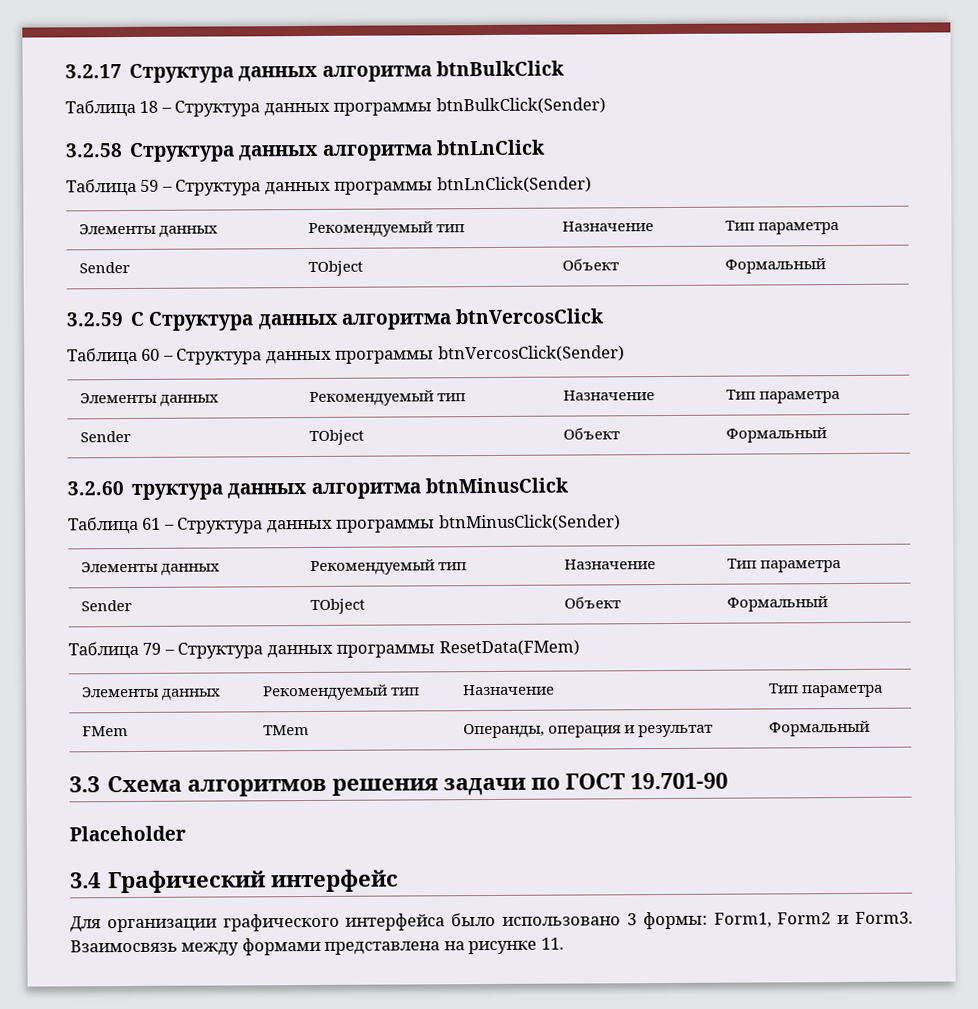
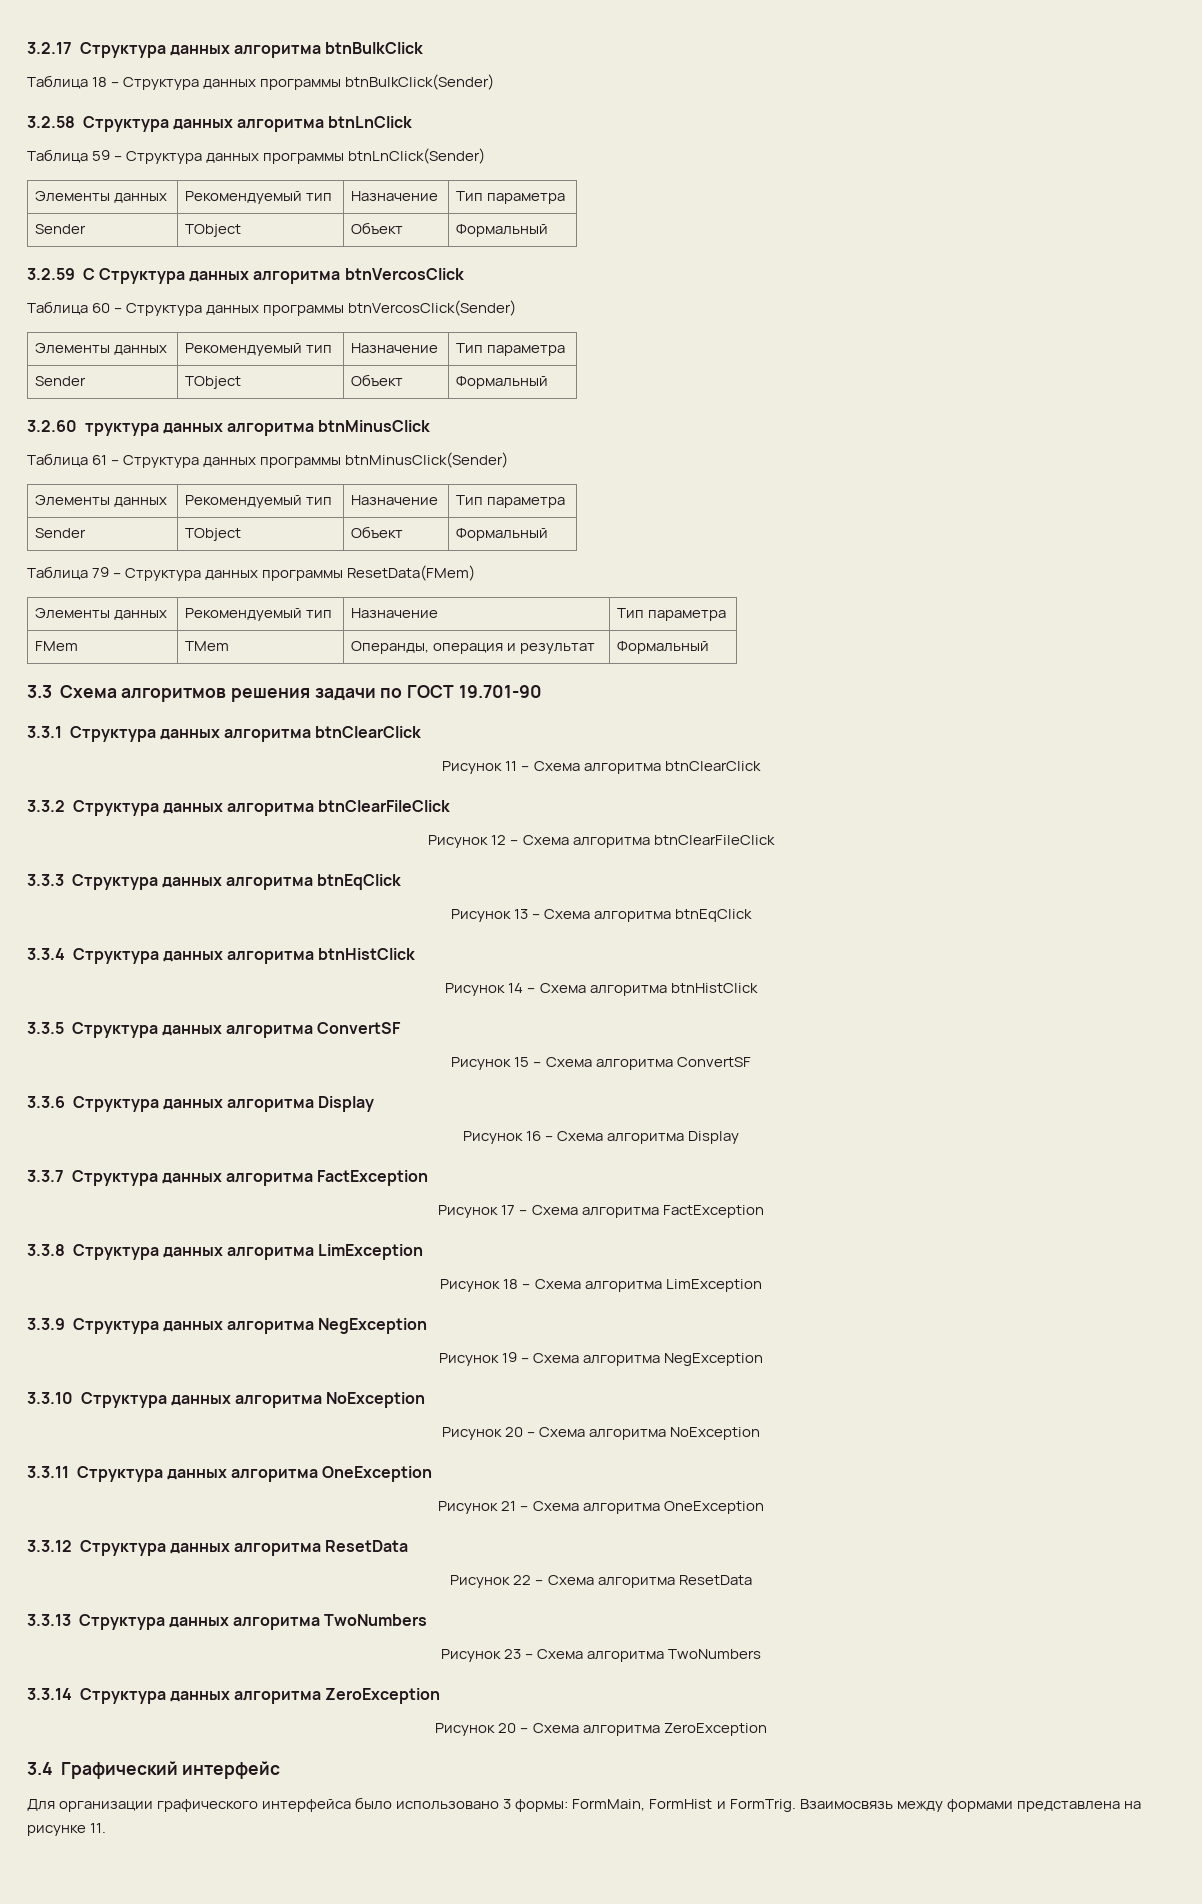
- Placeholder
+ 3.3.1 Структура данных алгоритма btnClearClick
+ Рисунок 11 – Схема алгоритма btnClearClick
+ 3.3.2 Структура данных алгоритма btnClearFileClick
+ Рисунок 12 – Схема алгоритма btnClearFileClick
+ 3.3.3 Структура данных алгоритма btnEqClick
+ Рисунок 13 – Схема алгоритма btnEqClick
+ 3.3.4 Структура данных алгоритма btnHistClick
+ Рисунок 14 – Схема алгоритма btnHistClick
+ 3.3.5 Структура данных алгоритма ConvertSF
+ Рисунок 15 – Схема алгоритма ConvertSF
+ 3.3.6 Структура данных алгоритма Display
+ Рисунок 16 – Схема алгоритма Display
+ 3.3.7 Структура данных алгоритма FactException
+ Рисунок 17 – Схема алгоритма FactException
+ 3.3.8 Структура данных алгоритма LimException
+ Рисунок 18 – Схема алгоритма LimException
+ 3.3.9 Структура данных алгоритма NegException
+ Рисунок 19 – Схема алгоритма NegException
+ 3.3.10 Структура данных алгоритма NoException
+ Рисунок 20 – Схема алгоритма NoException
+ 3.3.11 Структура данных алгоритма OneException
+ Рисунок 21 – Схема алгоритма OneException
+ 3.3.12 Структура данных алгоритма ResetData
+ Рисунок 22 – Схема алгоритма ResetData
+ 3.3.13 Структура данных алгоритма TwoNumbers
+ Рисунок 23 – Схема алгоритма TwoNumbers
+ 3.3.14 Структура данных алгоритма ZeroException
+ Рисунок 20 – Схема алгоритма ZeroException
- Для организации графического интерфейса было использовано 3 формы: Form1, Form2 и Form3.
+ Для организации графического интерфейса было использовано 3 формы: FormMain, FormHist и FormTrig.

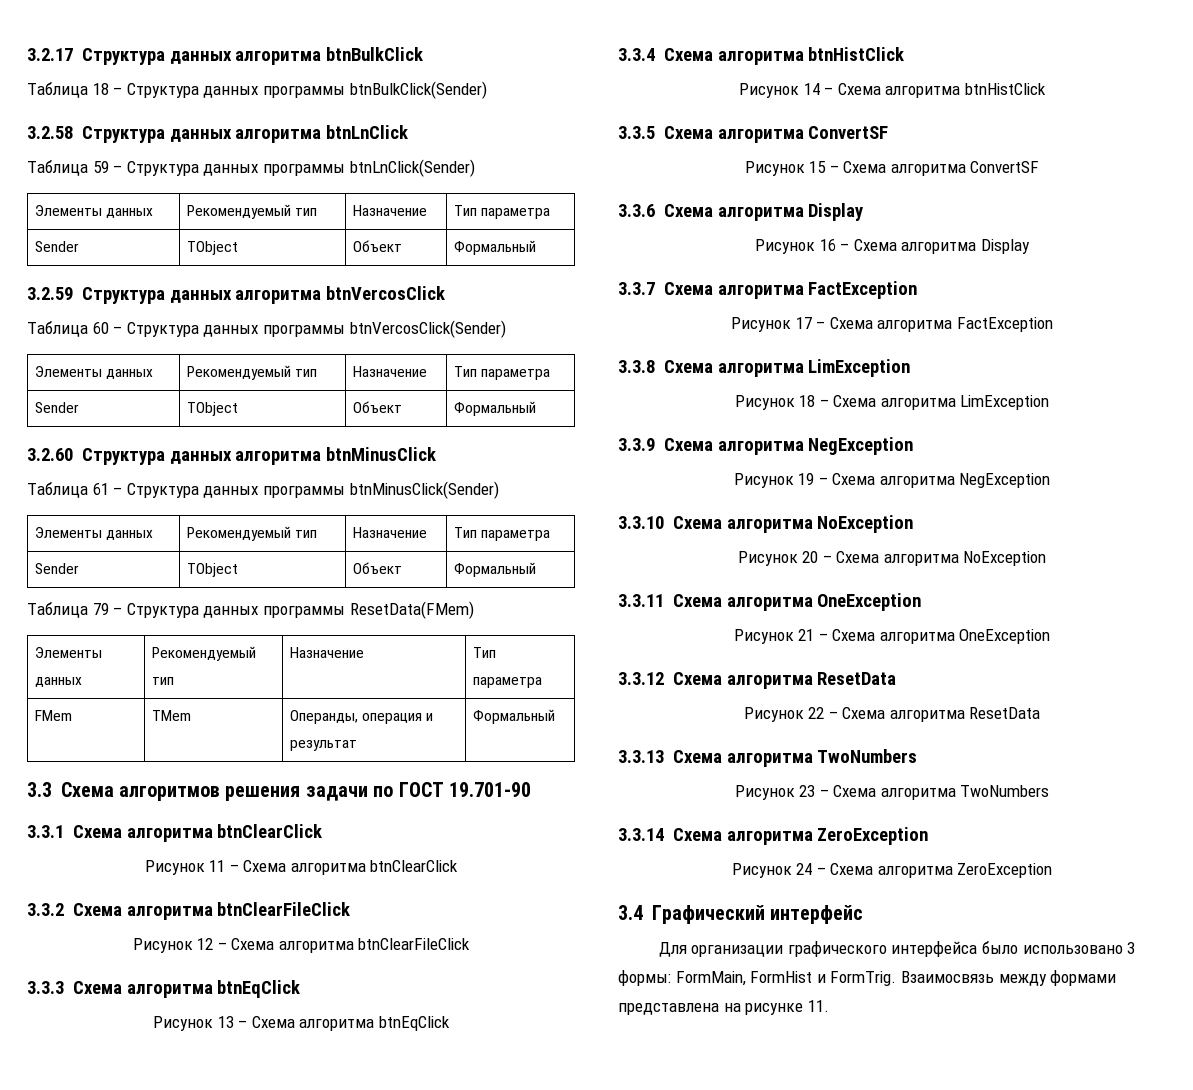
- 3.2.59 С Структура данных алгоритма btnVercosClick
+ 3.2.59 Структура данных алгоритма btnVercosClick
- 3.2.60 труктура данных алгоритма btnMinusClick
+ 3.2.60 Структура данных алгоритма btnMinusClick
- 3.3.1 Структура данных алгоритма btnClearClick
+ 3.3.1 Схема алгоритма btnClearClick
- 3.3.2 Структура данных алгоритма btnClearFileClick
+ 3.3.2 Схема алгоритма btnClearFileClick
- 3.3.3 Структура данных алгоритма btnEqClick
+ 3.3.3 Схема алгоритма btnEqClick
- 3.3.4 Структура данных алгоритма btnHistClick
+ 3.3.4 Схема алгоритма btnHistClick
- 3.3.5 Структура данных алгоритма ConvertSF
+ 3.3.5 Схема алгоритма ConvertSF
- 3.3.6 Структура данных алгоритма Display
+ 3.3.6 Схема алгоритма Display
- 3.3.7 Структура данных алгоритма FactException
+ 3.3.7 Схема алгоритма FactException
- 3.3.8 Структура данных алгоритма LimException
+ 3.3.8 Схема алгоритма LimException
- 3.3.9 Структура данных алгоритма NegException
+ 3.3.9 Схема алгоритма NegException
- 3.3.10 Структура данных алгоритма NoException
+ 3.3.10 Схема алгоритма NoException
- 3.3.11 Структура данных алгоритма OneException
+ 3.3.11 Схема алгоритма OneException
- 3.3.12 Структура данных алгоритма ResetData
+ 3.3.12 Схема алгоритма ResetData
- 3.3.13 Структура данных алгоритма TwoNumbers
+ 3.3.13 Схема алгоритма TwoNumbers
- 3.3.14 Структура данных алгоритма ZeroException
+ 3.3.14 Схема алгоритма ZeroException
- Рисунок 20 – Схема алгоритма ZeroException
+ Рисунок 24 – Схема алгоритма ZeroException

